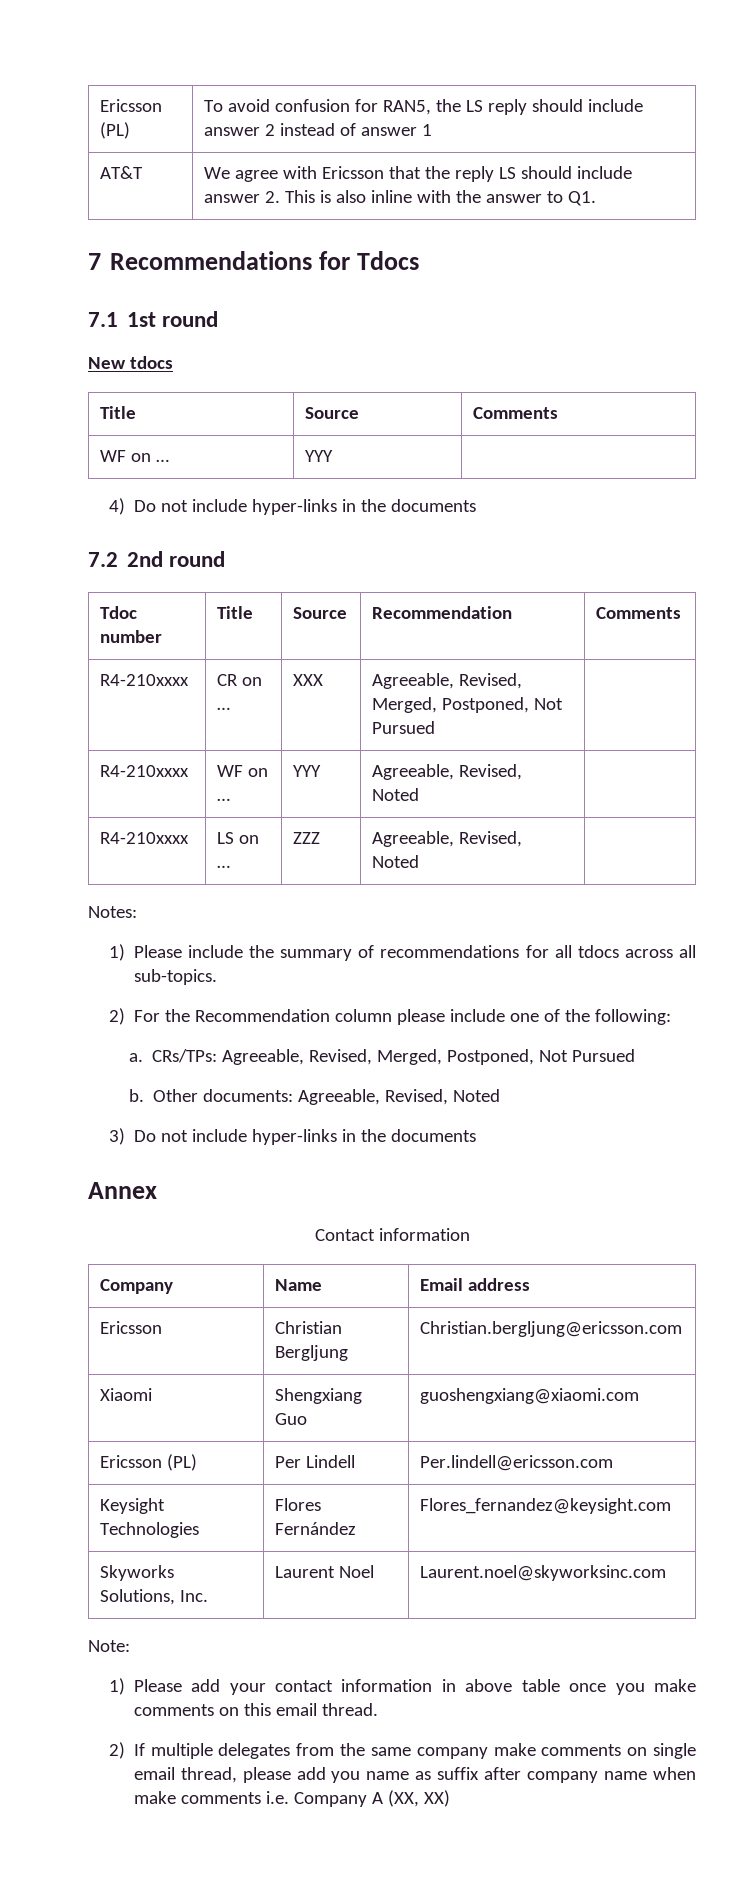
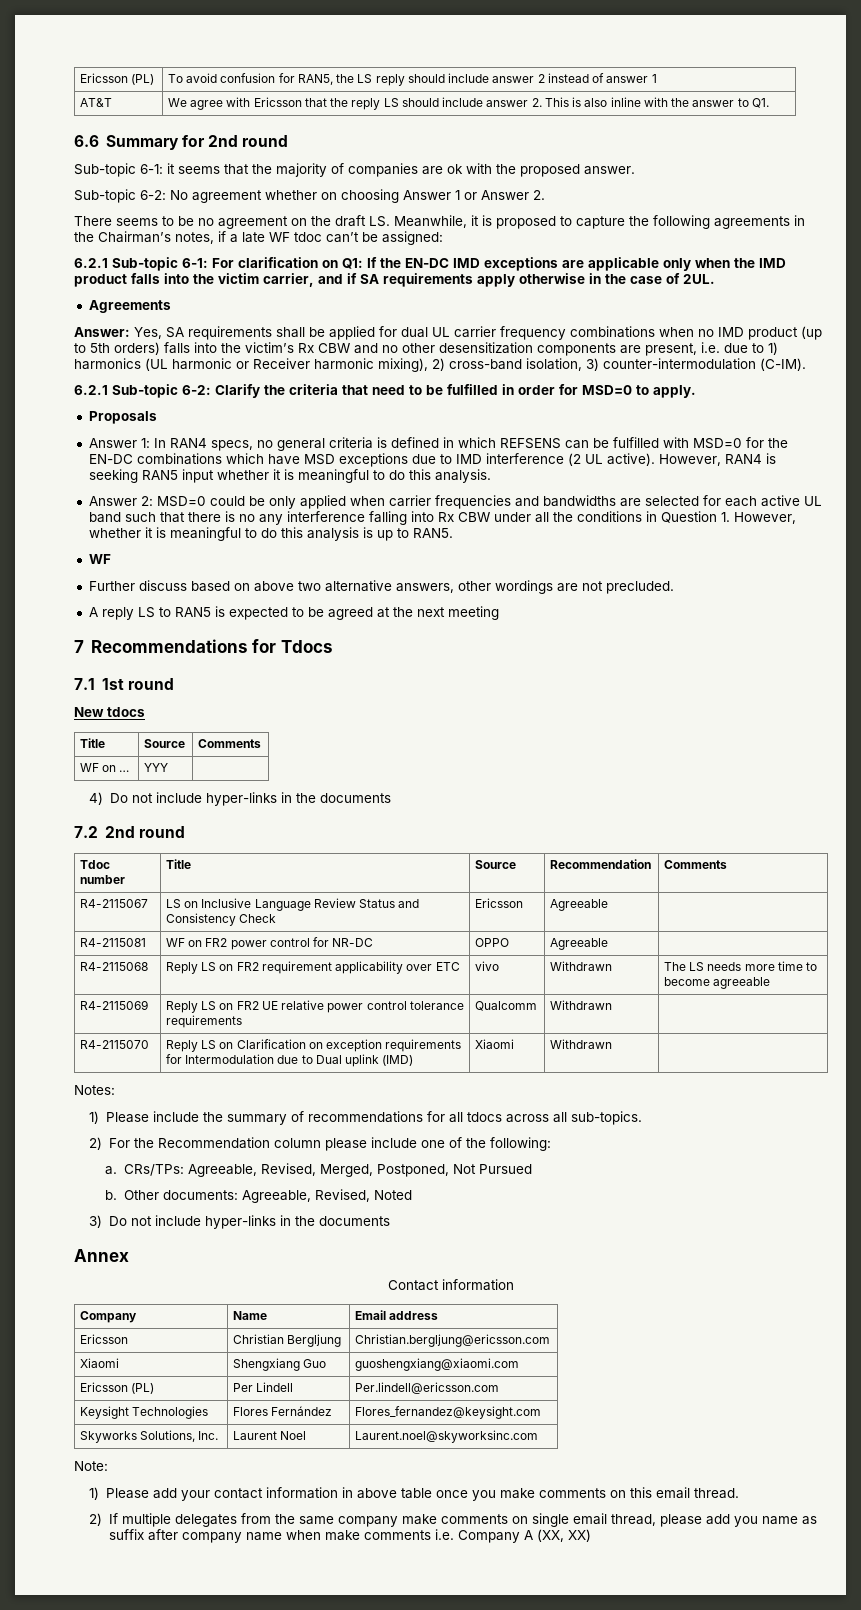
+ 6.6 Summary for 2nd round
+ Sub-topic 6-1: it seems that the majority of companies are ok with the proposed answer.
+ Sub-topic 6-2: No agreement whether on choosing Answer 1 or Answer 2.
+ There seems to be no agreement on the draft LS. Meanwhile, it is proposed to capture the following agreements in the Chairman’s notes, if a late WF tdoc can’t be assigned:
+ 6.2.1 Sub-topic 6-1: For clarification on Q1: If the EN-DC IMD exceptions are applicable only when the IMD product falls into the victim carrier, and if SA requirements apply otherwise in the case of 2UL.
+ Agreements
+ Answer: Yes, SA requirements shall be applied for dual UL carrier frequency combinations when no IMD product (up to 5th orders) falls into the victim’s Rx CBW and no other desensitization components are present, i.e. due to 1) harmonics (UL harmonic or Receiver harmonic mixing), 2) cross-band isolation, 3) counter-intermodulation (C-IM).
+ 6.2.1 Sub-topic 6-2: Clarify the criteria that need to be fulfilled in order for MSD=0 to apply.
+ Proposals
+ Answer 1: In RAN4 specs, no general criteria is defined in which REFSENS can be fulfilled with MSD=0 for the EN-DC combinations which have MSD exceptions due to IMD interference (2 UL active). However, RAN4 is seeking RAN5 input whether it is meaningful to do this analysis.
+ Answer 2: MSD=0 could be only applied when carrier frequencies and bandwidths are selected for each active UL band such that there is no any interference falling into Rx CBW under all the conditions in Question 1. However, whether it is meaningful to do this analysis is up to RAN5.
+ WF
+ Further discuss based on above two alternative answers, other wordings are not precluded.
+ A reply LS to RAN5 is expected to be agreed at the next meeting
- R4-210xxxx | CR on … | XXX | Agreeable, Revised, Merged, Postponed, Not Pursued |
- R4-210xxxx | WF on … | YYY | Agreeable, Revised, Noted |
- R4-210xxxx | LS on … | ZZZ | Agreeable, Revised, Noted |
+ R4-2115067 | LS on Inclusive Language Review Status and Consistency Check | Ericsson | Agreeable |
+ R4-2115081 | WF on FR2 power control for NR-DC | OPPO | Agreeable |
+ R4-2115068 | Reply LS on FR2 requirement applicability over ETC | vivo | Withdrawn | The LS needs more time to become agreeable
+ R4-2115069 | Reply LS on FR2 UE relative power control tolerance requirements | Qualcomm | Withdrawn |
+ R4-2115070 | Reply LS on Clarification on exception requirements for Intermodulation due to Dual uplink (IMD) | Xiaomi | Withdrawn |

